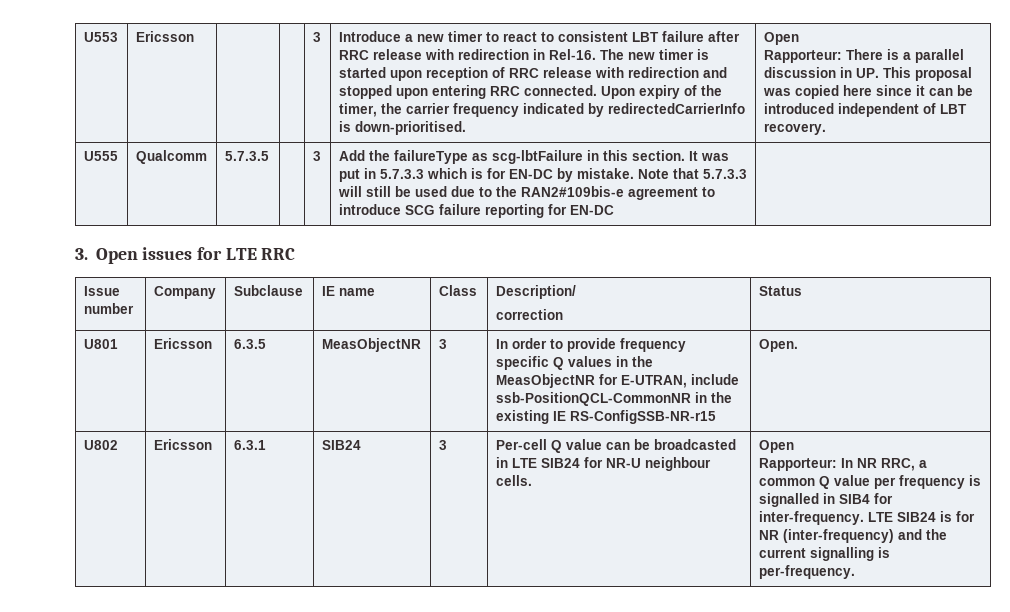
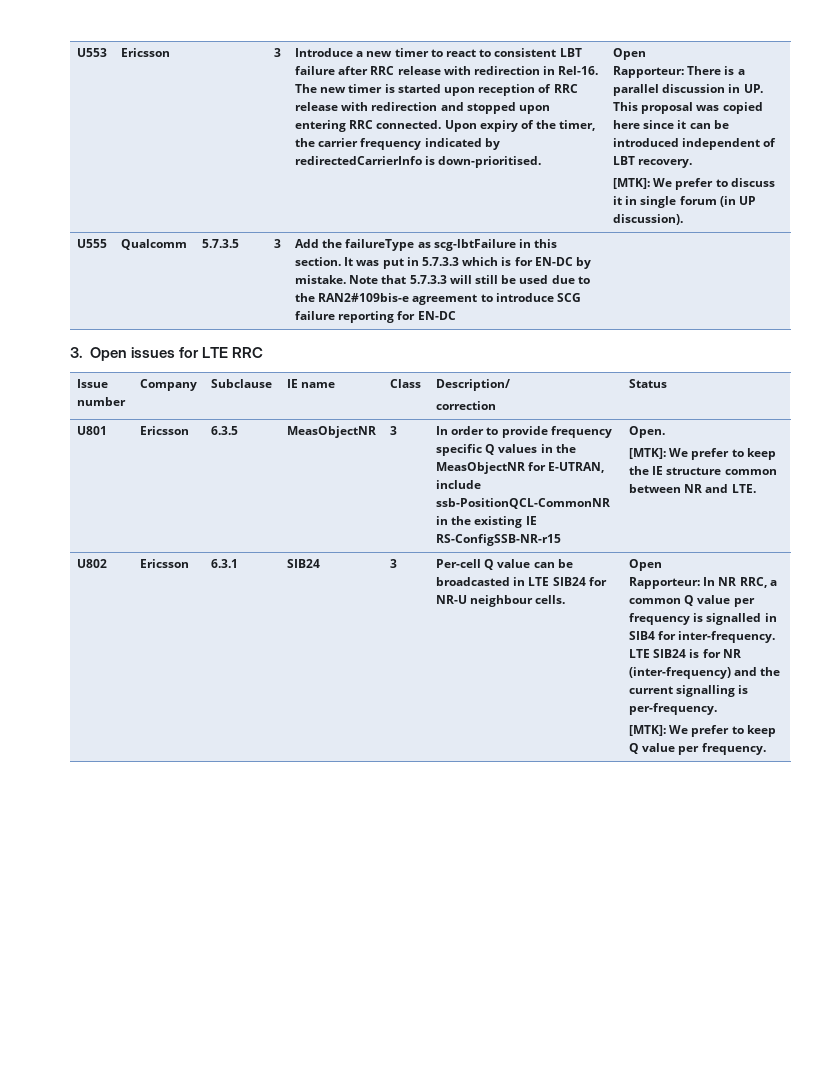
+ [MTK]: We prefer to discuss it in single forum (in UP discussion).
  U801 | Ericsson | 6.3.5 | MeasObjectNR | 3 | In order to provide frequency specific Q values in the MeasObjectNR for E-UTRAN, include ssb-PositionQCL-CommonNR in the existing IE RS-ConfigSSB-NR-r15 | Open.
+ [MTK]: We prefer to keep the IE structure common between NR and LTE.
+ [MTK]: We prefer to keep Q value per frequency.

